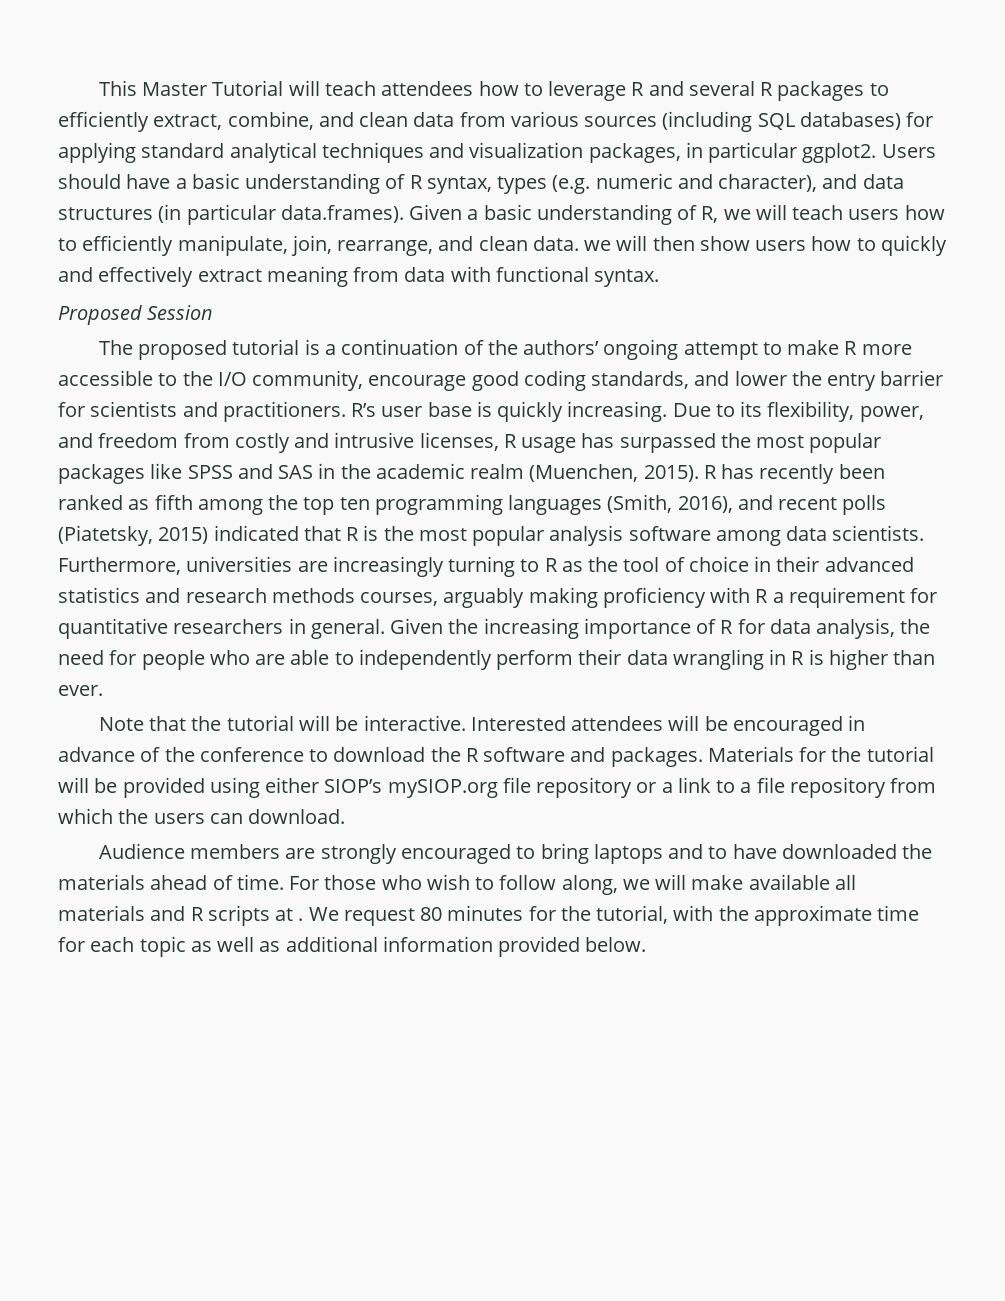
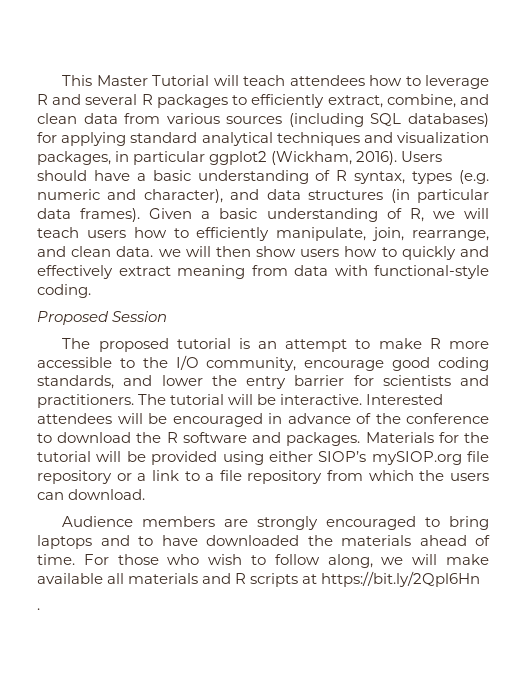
- This Master Tutorial will teach attendees how to leverage R and several R packages to efficiently extract, combine, and clean data from various sources (including SQL databases) for applying standard analytical techniques and visualization packages, in particular ggplot2.
+ This Master Tutorial will teach attendees how to leverage R and several R packages to efficiently extract, combine, and clean data from various sources (including SQL databases) for applying standard analytical techniques and visualization packages, in particular ggplot2 (Wickham, 2016).
- Users should have a basic understanding of R syntax, types (e.g. numeric and character), and data structures (in particular data.frames). Given a basic understanding of R, we will teach users how to efficiently manipulate, join, rearrange, and clean data. we will then show users how to quickly and effectively extract meaning from data with functional syntax.
+ Users should have a basic understanding of R syntax, types (e.g. numeric and character), and data structures (in particular data frames). Given a basic understanding of R, we will teach users how to efficiently manipulate, join, rearrange, and clean data. we will then show users how to quickly and effectively extract meaning from data with functional-style coding.
- The proposed tutorial is a continuation of the authors’ ongoing attempt to make R more accessible to the I/O community, encourage good coding standards, and lower the entry barrier for scientists and practitioners.
+ The proposed tutorial is an attempt to make R more accessible to the I/O community, encourage good coding standards, and lower the entry barrier for scientists and practitioners.
- R’s user base is quickly increasing. Due to its flexibility, power, and freedom from costly and intrusive licenses, R usage has surpassed the most popular packages like SPSS and SAS in the academic realm (Muenchen, 2015). R has recently been ranked as fifth among the top ten programming languages (Smith, 2016), and recent polls (Piatetsky, 2015) indicated that R is the most popular analysis software among data scientists. Furthermore, universities are increasingly turning to R as the tool of choice in their advanced statistics and research methods courses, arguably making proficiency with R a requirement for quantitative researchers in general. Given the increasing importance of R for data analysis, the need for people who are able to independently perform their data wrangling in R is higher than ever.
- Note that the tutorial will be interactive.
+ The tutorial will be interactive.
- For those who wish to follow along, we will make available all materials and R scripts at . We request 80 minutes for the tutorial, with the approximate time for each topic as well as additional information provided below.
+ For those who wish to follow along, we will make available all materials and R scripts at https://bit.ly/2Qpl6Hn
+ .

